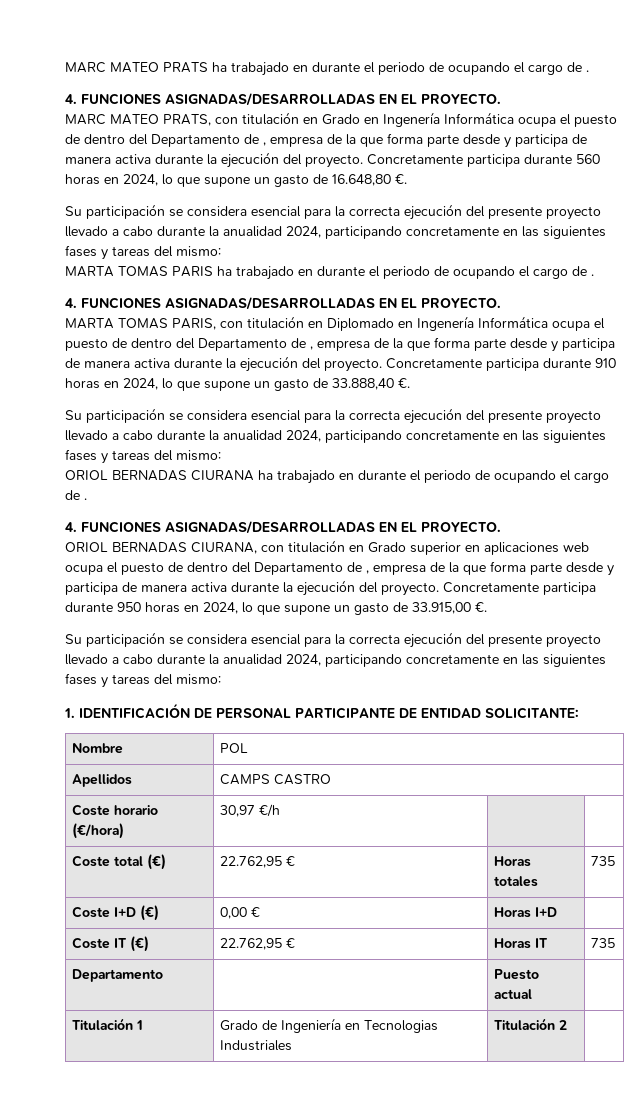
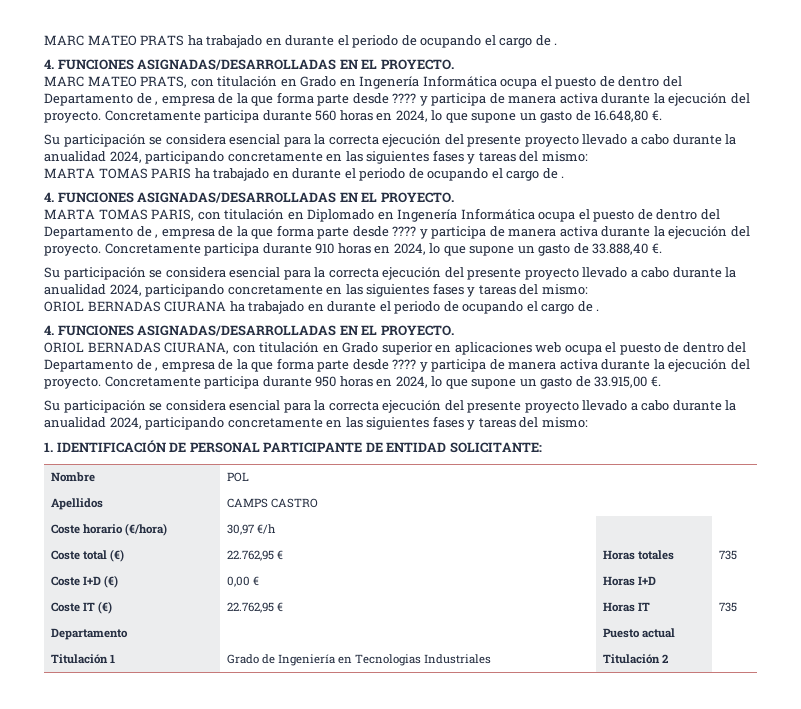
- MARC MATEO PRATS, con titulación en Grado en Ingenería Informática ocupa el puesto de dentro del Departamento de , empresa de la que forma parte desde y participa de manera activa durante la ejecución del proyecto.
+ MARC MATEO PRATS, con titulación en Grado en Ingenería Informática ocupa el puesto de dentro del Departamento de , empresa de la que forma parte desde ???? y participa de manera activa durante la ejecución del proyecto.
- MARTA TOMAS PARIS, con titulación en Diplomado en Ingenería Informática ocupa el puesto de dentro del Departamento de , empresa de la que forma parte desde y participa de manera activa durante la ejecución del proyecto.
+ MARTA TOMAS PARIS, con titulación en Diplomado en Ingenería Informática ocupa el puesto de dentro del Departamento de , empresa de la que forma parte desde ???? y participa de manera activa durante la ejecución del proyecto.
- ORIOL BERNADAS CIURANA, con titulación en Grado superior en aplicaciones web ocupa el puesto de dentro del Departamento de , empresa de la que forma parte desde y participa de manera activa durante la ejecución del proyecto.
+ ORIOL BERNADAS CIURANA, con titulación en Grado superior en aplicaciones web ocupa el puesto de dentro del Departamento de , empresa de la que forma parte desde ???? y participa de manera activa durante la ejecución del proyecto.

